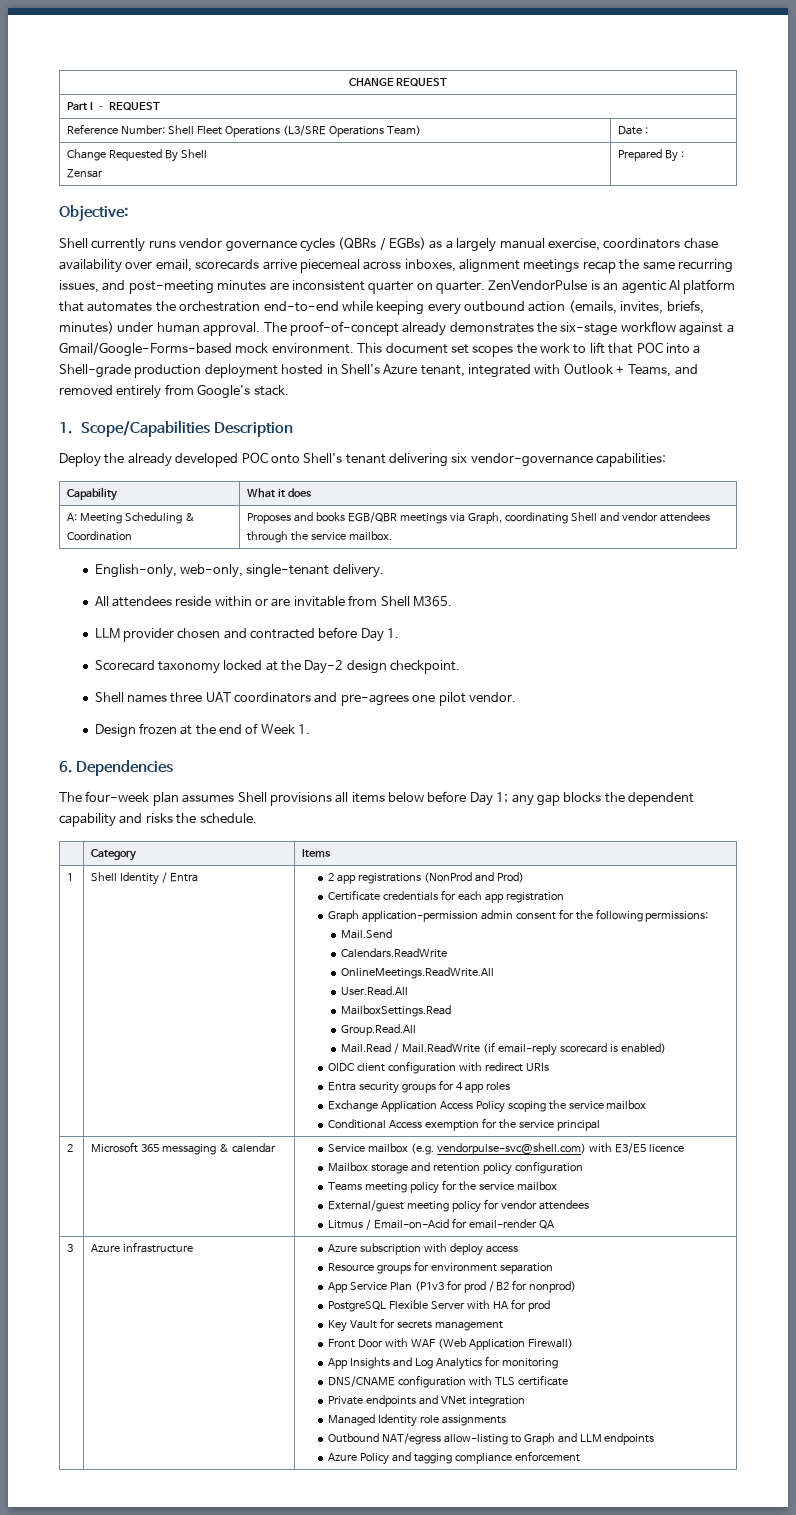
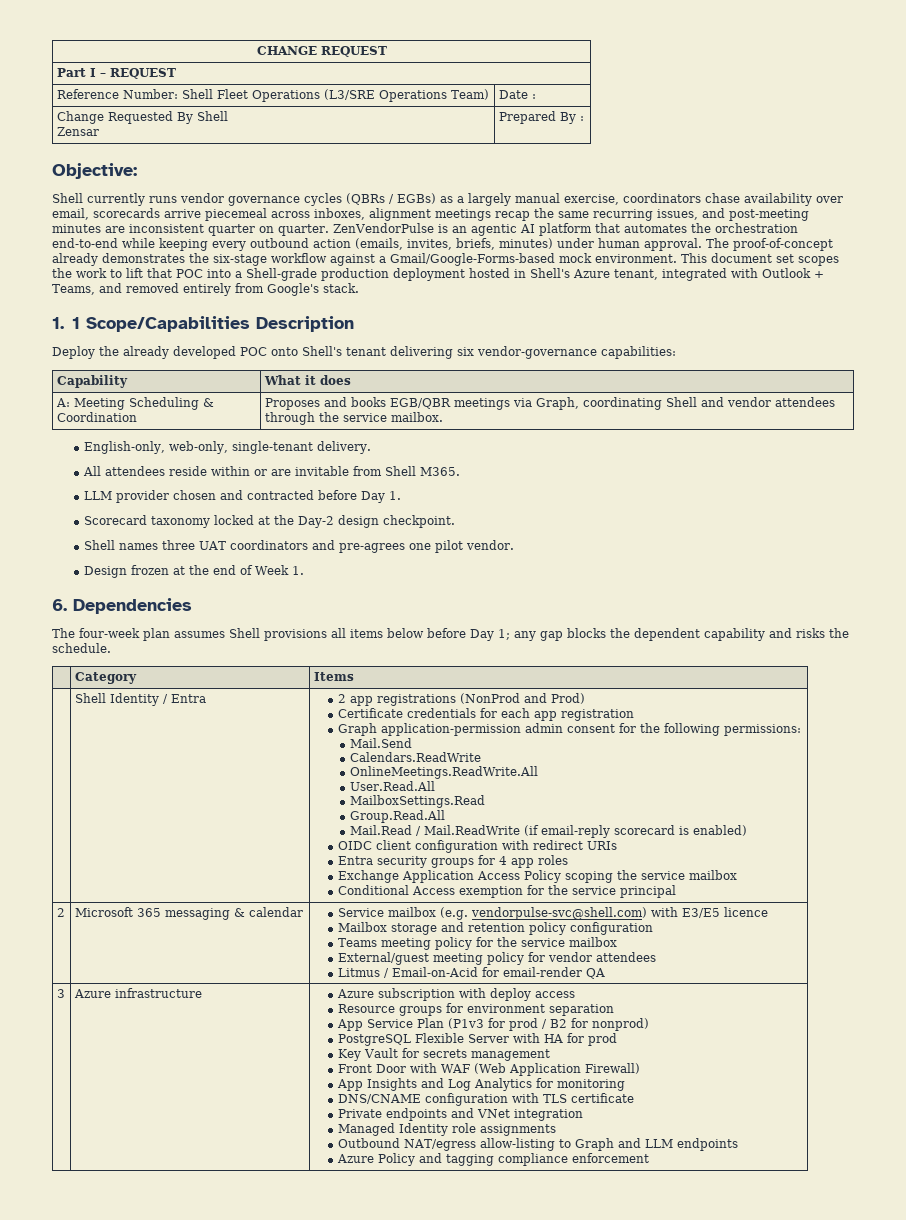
- 1. Scope/Capabilities Description
+ 1. 1 Scope/Capabilities Description
  | Category | Items
- 1

